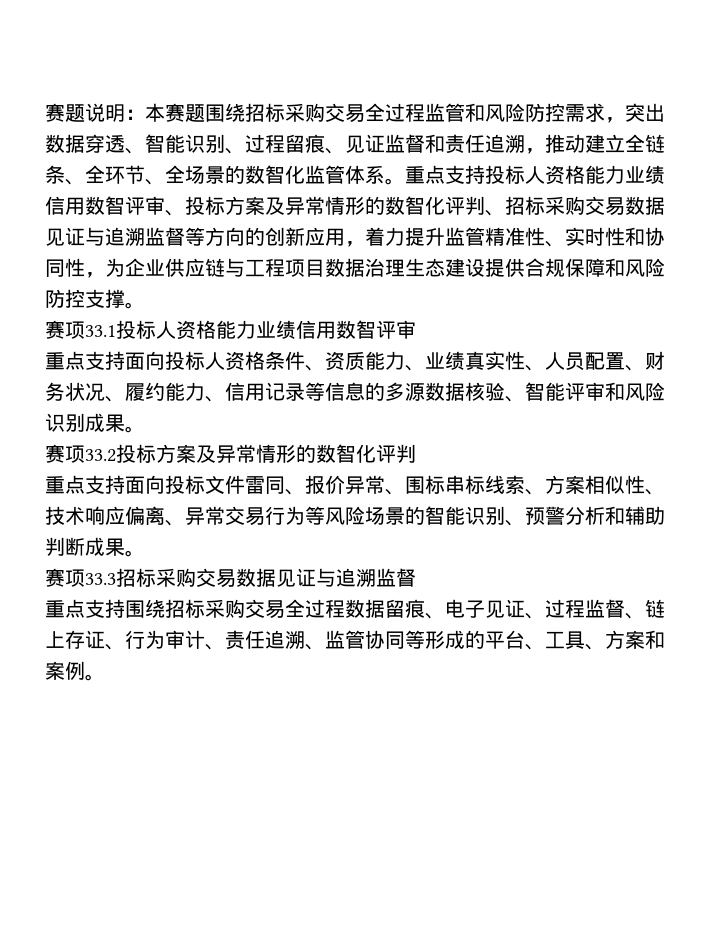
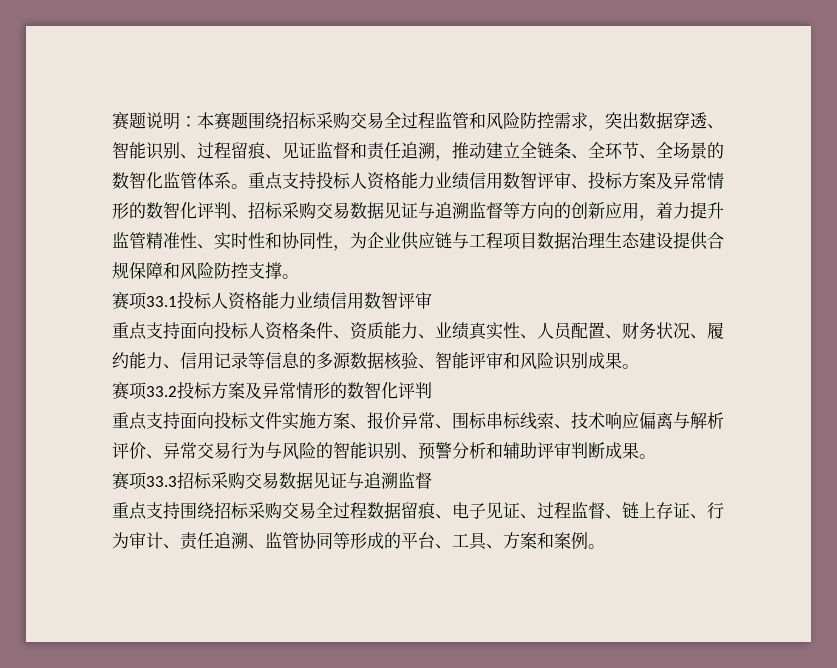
- 重点支持面向投标文件雷同、报价异常、围标串标线索、方案相似性、技术响应偏离、异常交易行为等风险场景的智能识别、预警分析和辅助判断成果。
+ 重点支持面向投标文件实施方案、报价异常、围标串标线索、技术响应偏离与解析评价、异常交易行为与风险的智能识别、预警分析和辅助评审判断成果。

